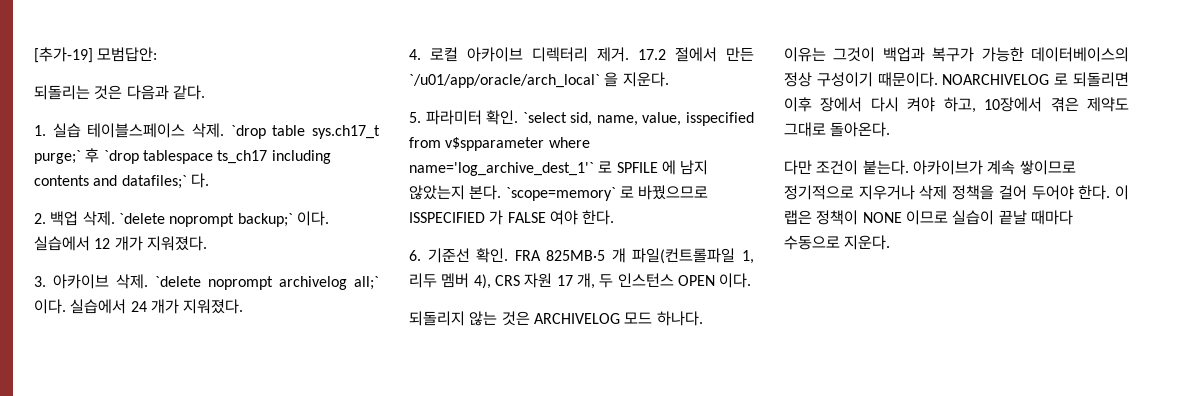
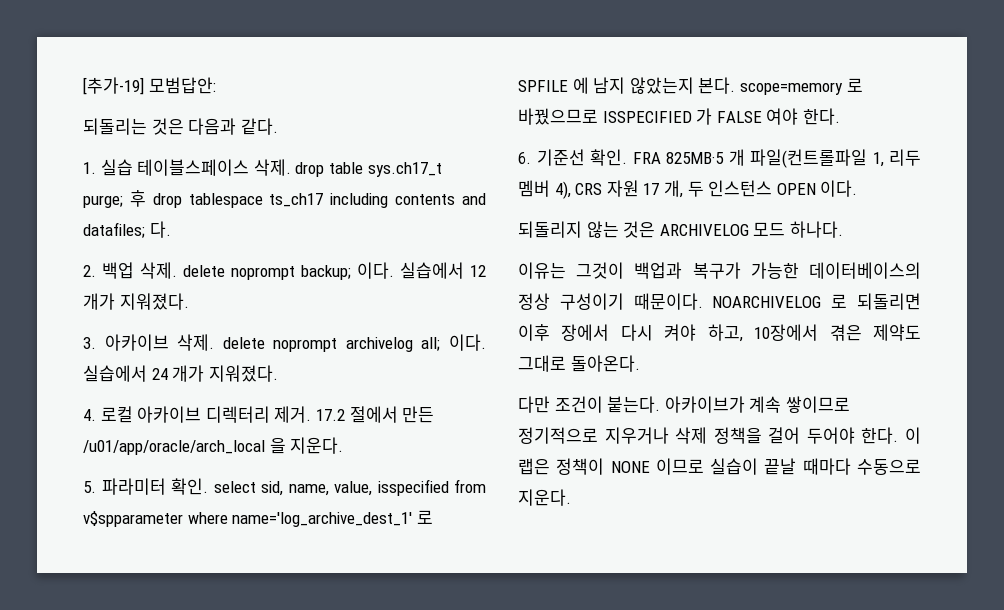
- 1. 실습 테이블스페이스 삭제. `drop table sys.ch17_t purge;` 후 `drop tablespace ts_ch17 including contents and datafiles;` 다.
+ 1. 실습 테이블스페이스 삭제. drop table sys.ch17_t purge; 후 drop tablespace ts_ch17 including contents and datafiles; 다.
- 2. 백업 삭제. `delete noprompt backup;` 이다.
+ 2. 백업 삭제. delete noprompt backup; 이다.
- 3. 아카이브 삭제. `delete noprompt archivelog all;` 이다.
+ 3. 아카이브 삭제. delete noprompt archivelog all; 이다.
- 17.2 절에서 만든 `/u01/app/oracle/arch_local` 을 지운다.
+ 17.2 절에서 만든 /u01/app/oracle/arch_local 을 지운다.
- 5. 파라미터 확인. `select sid, name, value, isspecified from v$spparameter where name='log_archive_dest_1'` 로 SPFILE 에 남지 않았는지 본다. `scope=memory` 로 바꿨으므로 ISSPECIFIED 가 FALSE 여야 한다.
+ 5. 파라미터 확인. select sid, name, value, isspecified from v$spparameter where name='log_archive_dest_1' 로 SPFILE 에 남지 않았는지 본다. scope=memory 로 바꿨으므로 ISSPECIFIED 가 FALSE 여야 한다.

